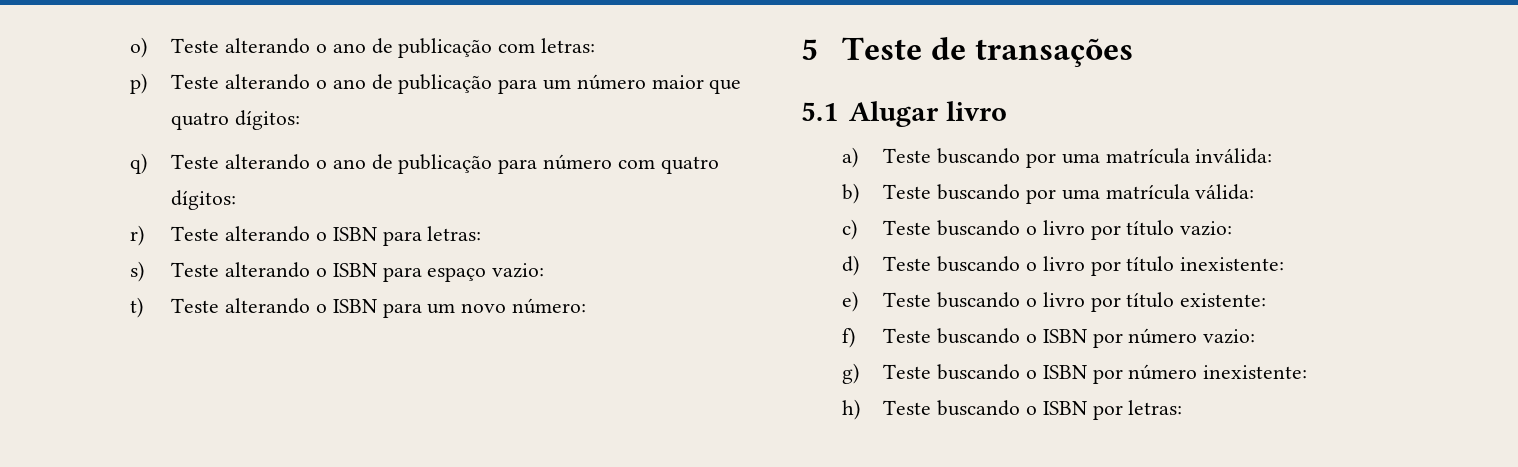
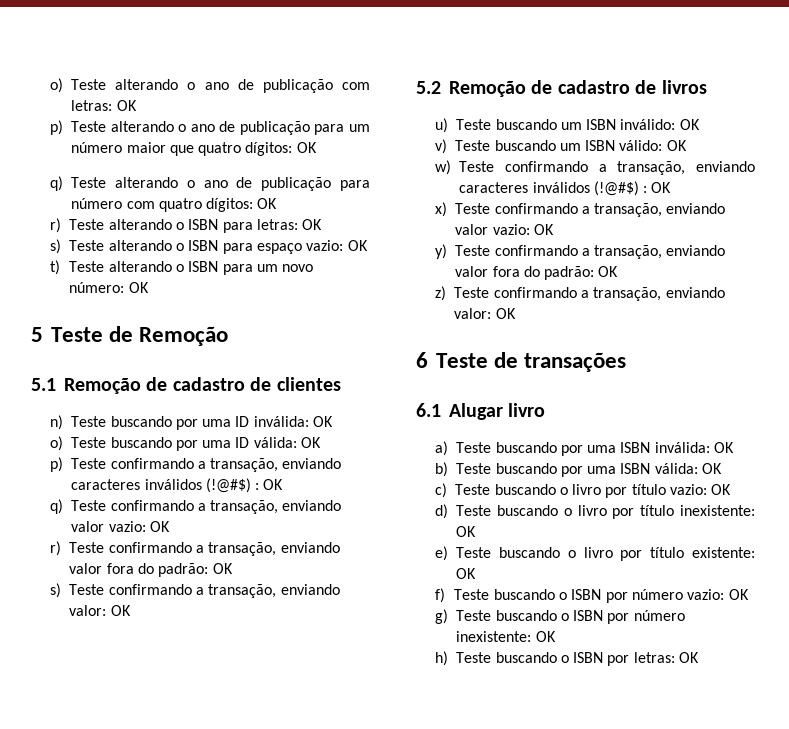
- o) Teste alterando o ano de publicação com letras:
+ o) Teste alterando o ano de publicação com letras: OK
- p) Teste alterando o ano de publicação para um número maior que quatro dígitos:
+ p) Teste alterando o ano de publicação para um número maior que quatro dígitos: OK
- q) Teste alterando o ano de publicação para número com quatro dígitos:
+ q) Teste alterando o ano de publicação para número com quatro dígitos: OK
- r) Teste alterando o ISBN para letras:
+ r) Teste alterando o ISBN para letras: OK
- s) Teste alterando o ISBN para espaço vazio:
+ s) Teste alterando o ISBN para espaço vazio: OK
- t) Teste alterando o ISBN para um novo número:
- 5 Teste de transações
+ t) Teste alterando o ISBN para um novo número: OK
+ 5 Teste de Remoção
+ 5.1 Remoção de cadastro de clientes
+ n) Teste buscando por uma ID inválida: OK
+ o) Teste buscando por uma ID válida: OK
+ p) Teste confirmando a transação, enviando caracteres inválidos (!@#$) : OK
+ q) Teste confirmando a transação, enviando valor vazio: OK
+ r) Teste confirmando a transação, enviando valor fora do padrão: OK
+ s) Teste confirmando a transação, enviando valor: OK
+ 5.2 Remoção de cadastro de livros
+ u) Teste buscando um ISBN inválido: OK
+ v) Teste buscando um ISBN válido: OK
+ w) Teste confirmando a transação, enviando caracteres inválidos (!@#$) : OK
+ x) Teste confirmando a transação, enviando valor vazio: OK
+ y) Teste confirmando a transação, enviando valor fora do padrão: OK
+ z) Teste confirmando a transação, enviando valor: OK
+ 6 Teste de transações
- 5.1 Alugar livro
+ 6.1 Alugar livro
- a) Teste buscando por uma matrícula inválida:
+ a) Teste buscando por uma ISBN inválida: OK
- b) Teste buscando por uma matrícula válida:
+ b) Teste buscando por uma ISBN válida: OK
- c) Teste buscando o livro por título vazio:
+ c) Teste buscando o livro por título vazio: OK
- d) Teste buscando o livro por título inexistente:
+ d) Teste buscando o livro por título inexistente: OK
- e) Teste buscando o livro por título existente:
+ e) Teste buscando o livro por título existente: OK
- f) Teste buscando o ISBN por número vazio:
+ f) Teste buscando o ISBN por número vazio: OK
- g) Teste buscando o ISBN por número inexistente:
+ g) Teste buscando o ISBN por número inexistente: OK
- h) Teste buscando o ISBN por letras:
+ h) Teste buscando o ISBN por letras: OK

